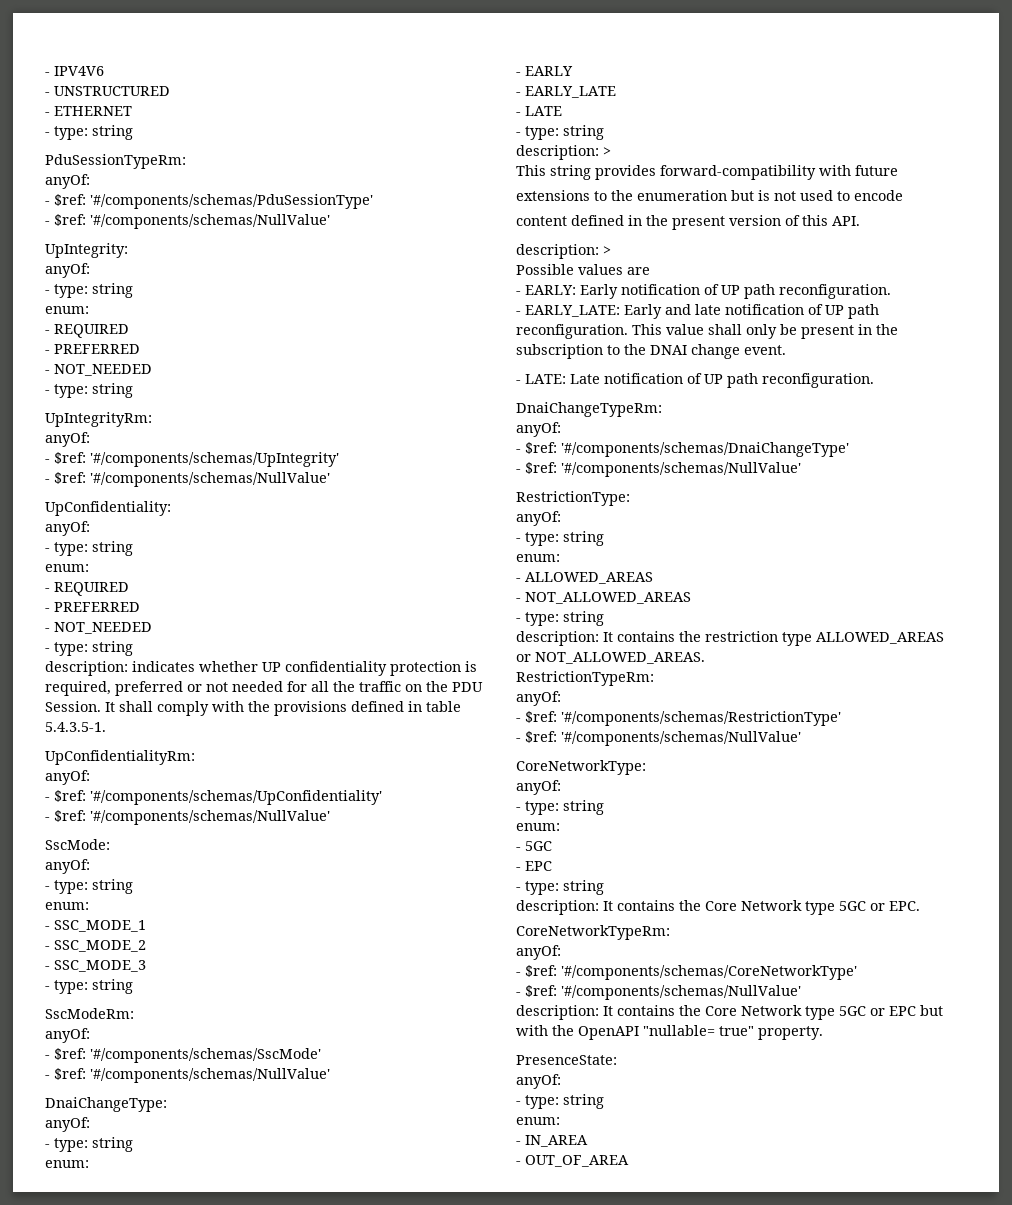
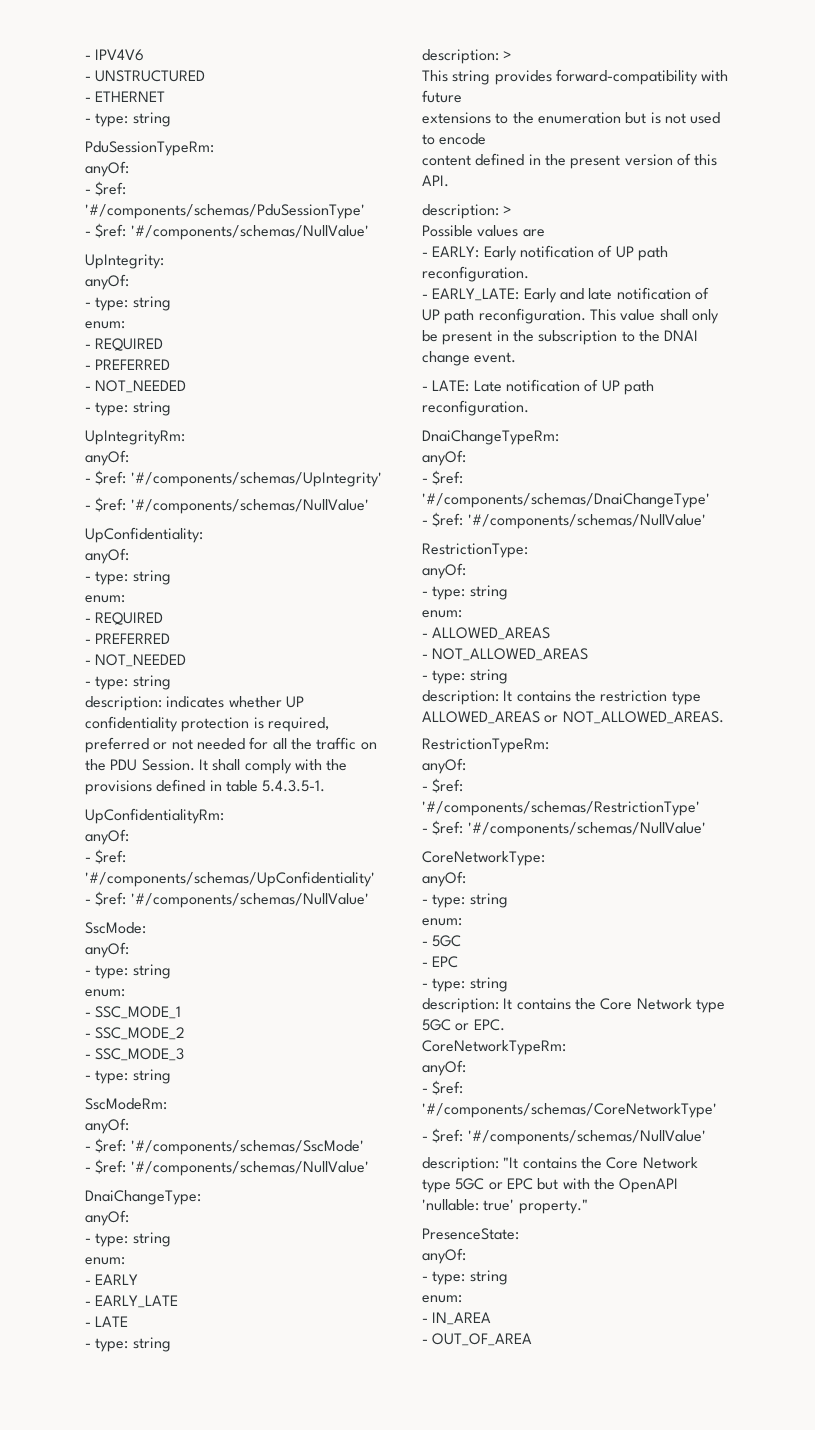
- description: It contains the Core Network type 5GC or EPC but with the OpenAPI "nullable= true" property.
+ description: "It contains the Core Network type 5GC or EPC but with the OpenAPI 'nullable: true' property."

